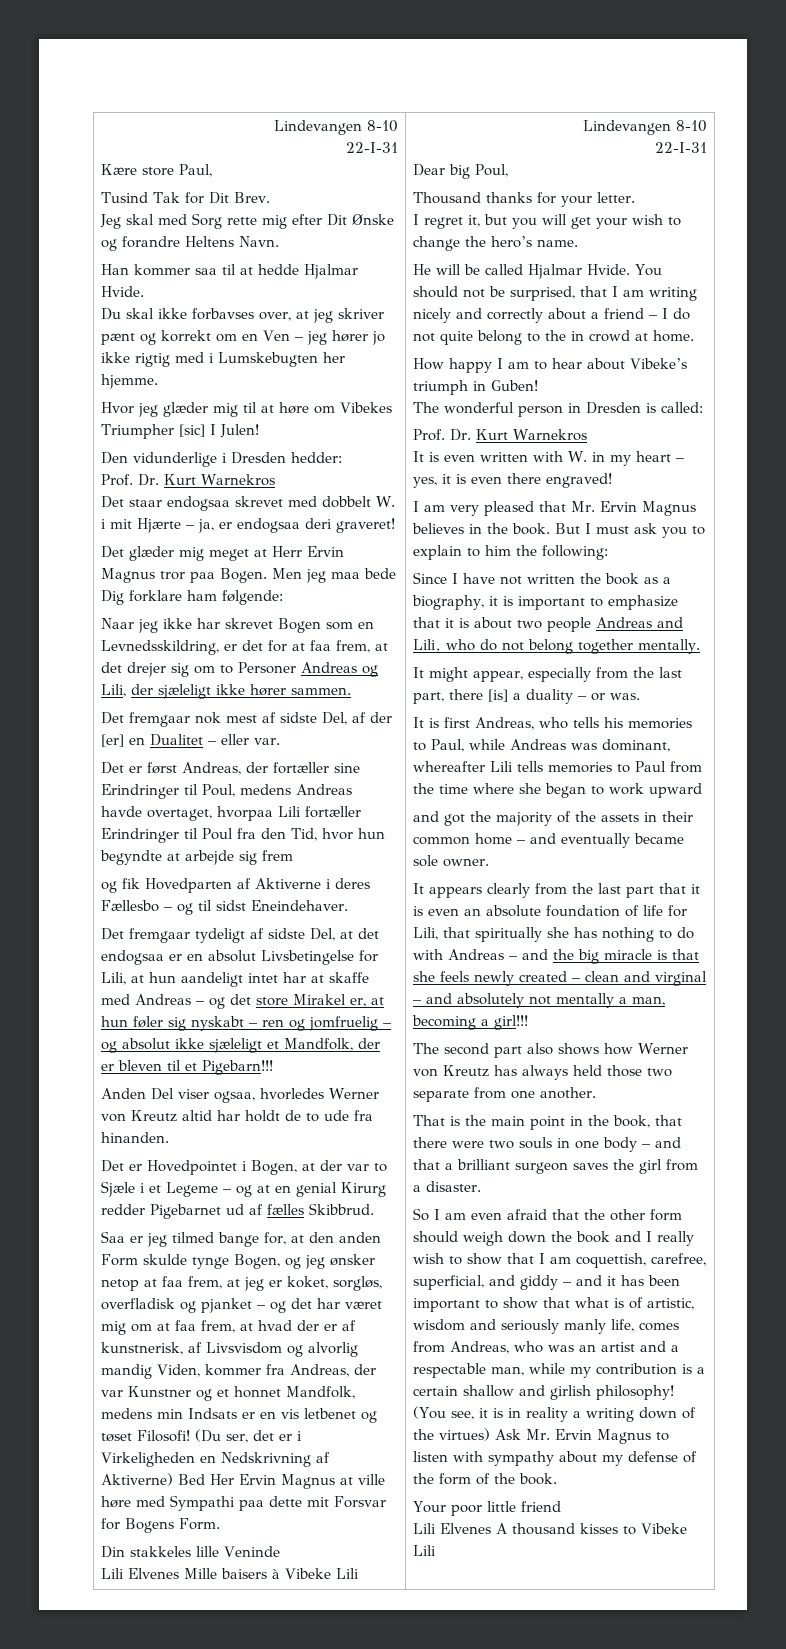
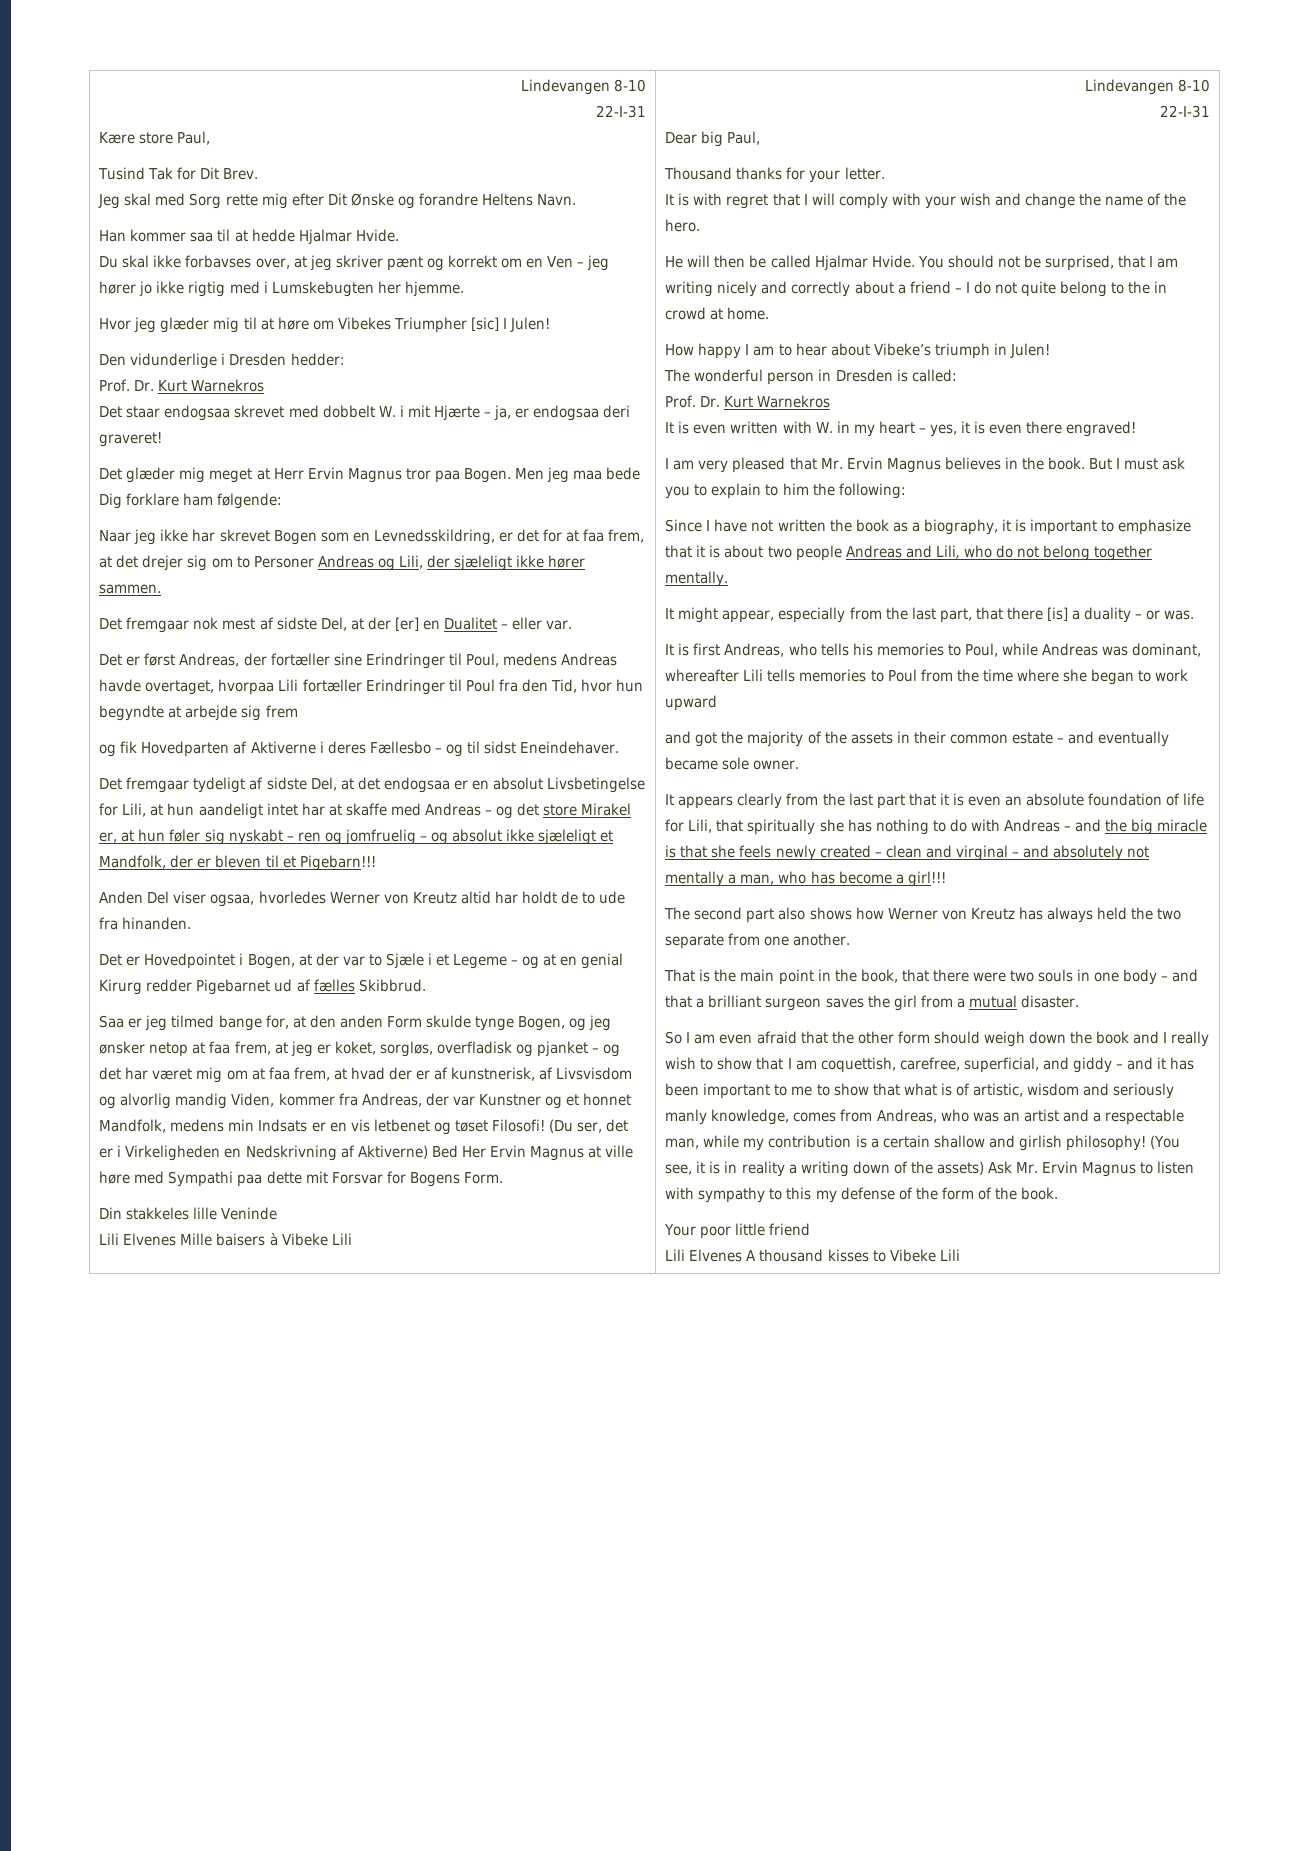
- Det fremgaar nok mest af sidste Del, af der [er] en Dualitet – eller var.
+ Det fremgaar nok mest af sidste Del, at der [er] en Dualitet – eller var.
- Dear big Poul,
+ Dear big Paul,
- I regret it, but you will get your wish to change the hero’s name.
+ It is with regret that I will comply with your wish and change the name of the hero.
- He will be called Hjalmar Hvide.
+ He will then be called Hjalmar Hvide.
- How happy I am to hear about Vibeke’s triumph in Guben!
+ How happy I am to hear about Vibeke’s triumph in Julen!
- It might appear, especially from the last part, there [is] a duality – or was.
+ It might appear, especially from the last part, that there [is] a duality – or was.
- It is first Andreas, who tells his memories to Paul, while Andreas was dominant, whereafter Lili tells memories to Paul from the time where she began to work upward
+ It is first Andreas, who tells his memories to Poul, while Andreas was dominant, whereafter Lili tells memories to Poul from the time where she began to work upward
- and got the majority of the assets in their common home – and eventually became sole owner.
+ and got the majority of the assets in their common estate – and eventually became sole owner.
- It appears clearly from the last part that it is even an absolute foundation of life for Lili, that spiritually she has nothing to do with Andreas – and the big miracle is that she feels newly created – clean and virginal – and absolutely not mentally a man, becoming a girl!!!
+ It appears clearly from the last part that it is even an absolute foundation of life for Lili, that spiritually she has nothing to do with Andreas – and the big miracle is that she feels newly created – clean and virginal – and absolutely not mentally a man, who has become a girl!!!
- The second part also shows how Werner von Kreutz has always held those two separate from one another.
+ The second part also shows how Werner von Kreutz has always held the two separate from one another.
- That is the main point in the book, that there were two souls in one body – and that a brilliant surgeon saves the girl from a disaster.
+ That is the main point in the book, that there were two souls in one body – and that a brilliant surgeon saves the girl from a mutual disaster.
- So I am even afraid that the other form should weigh down the book and I really wish to show that I am coquettish, carefree, superficial, and giddy – and it has been important to show that what is of artistic, wisdom and seriously manly life, comes from Andreas, who was an artist and a respectable man, while my contribution is a certain shallow and girlish philosophy!
+ So I am even afraid that the other form should weigh down the book and I really wish to show that I am coquettish, carefree, superficial, and giddy – and it has been important to me to show that what is of artistic, wisdom and seriously manly knowledge, comes from Andreas, who was an artist and a respectable man, while my contribution is a certain shallow and girlish philosophy!
- (You see, it is in reality a writing down of the virtues) Ask Mr. Ervin Magnus to listen with sympathy about my defense of the form of the book.
+ (You see, it is in reality a writing down of the assets) Ask Mr. Ervin Magnus to listen with sympathy to this my defense of the form of the book.

